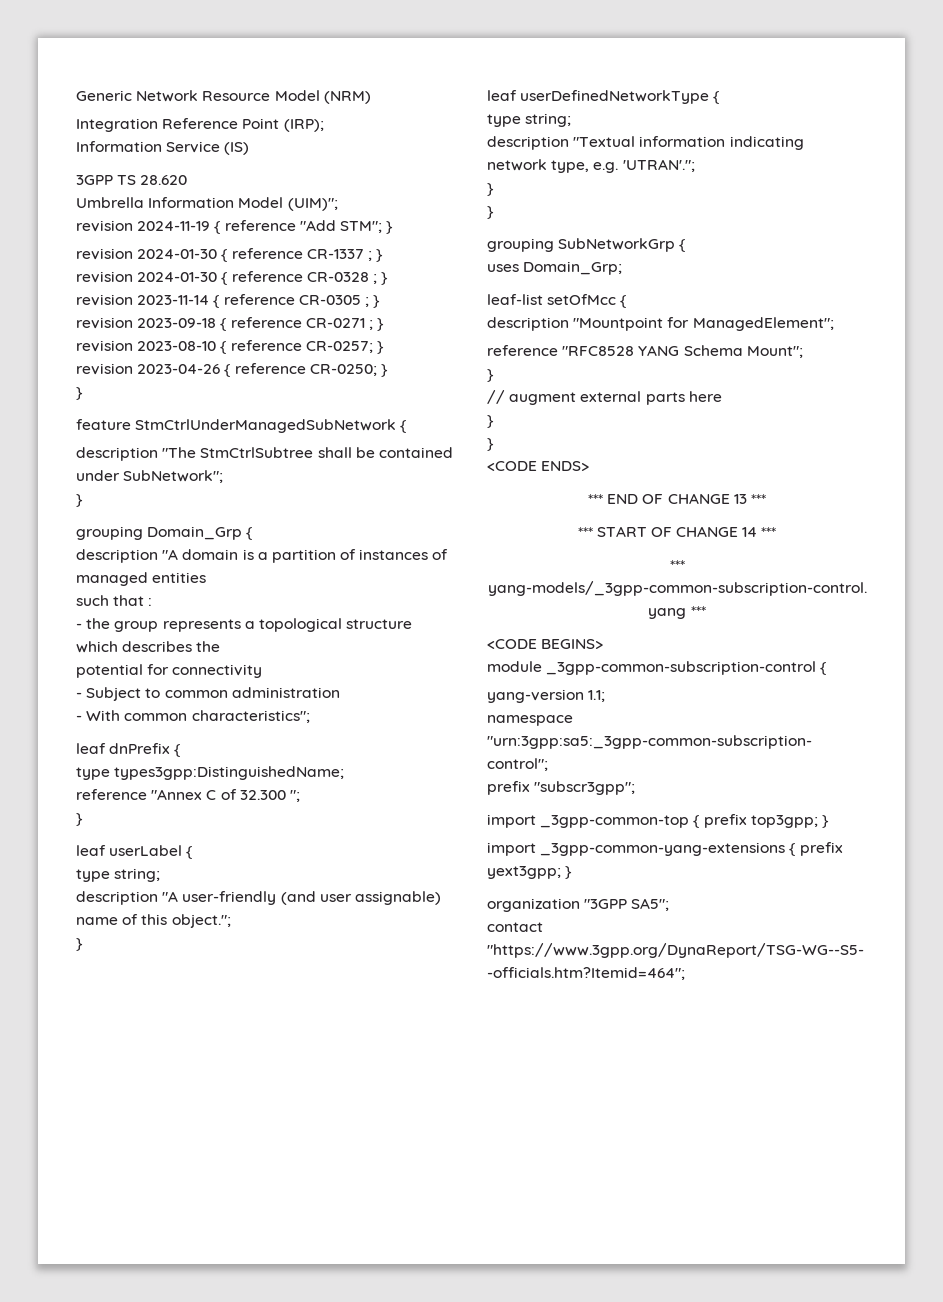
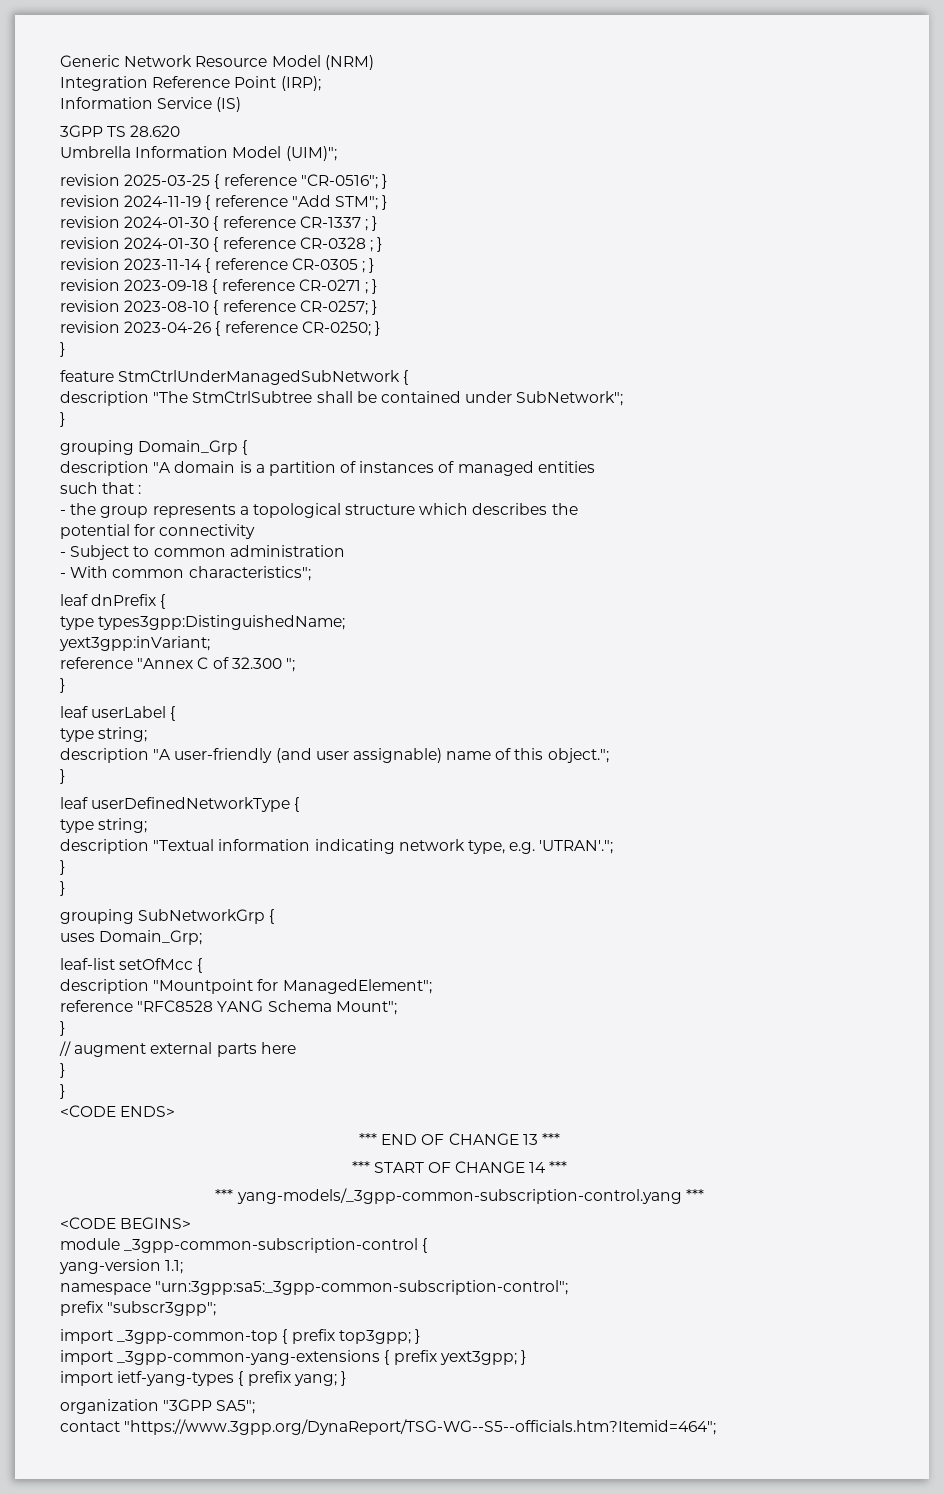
+ revision 2025-03-25 { reference "CR-0516"; }
+ yext3gpp:inVariant;
+ import ietf-yang-types { prefix yang; }

